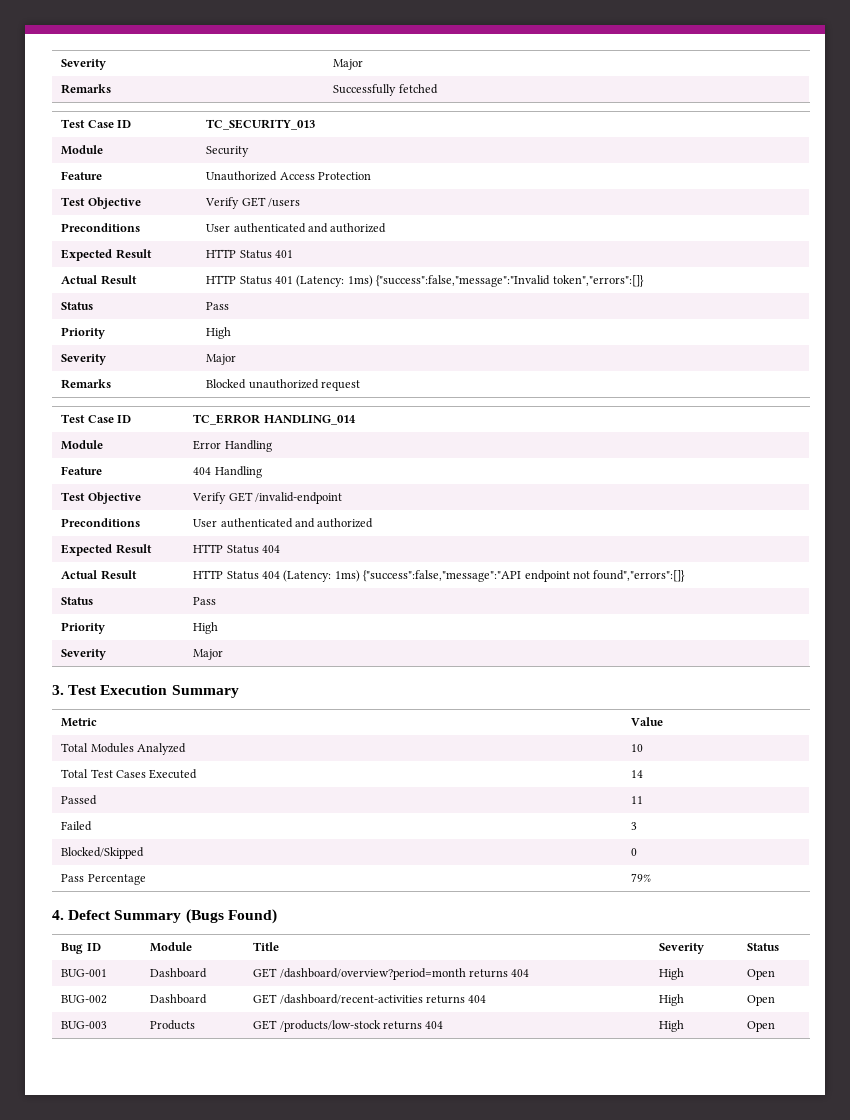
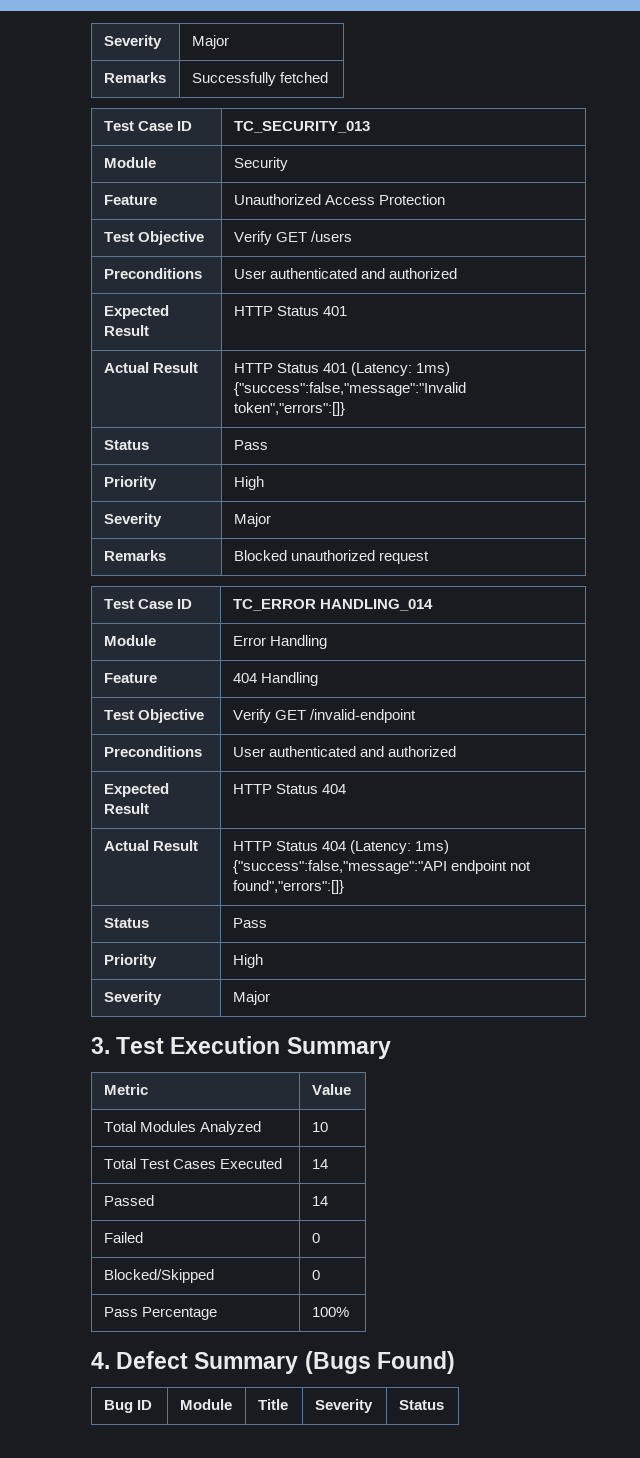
- Passed | 11
+ Passed | 14
- Failed | 3
+ Failed | 0
- Pass Percentage | 79%
+ Pass Percentage | 100%
- BUG-001 | Dashboard | GET /dashboard/overview?period=month returns 404 | High | Open
- BUG-002 | Dashboard | GET /dashboard/recent-activities returns 404 | High | Open
- BUG-003 | Products | GET /products/low-stock returns 404 | High | Open

